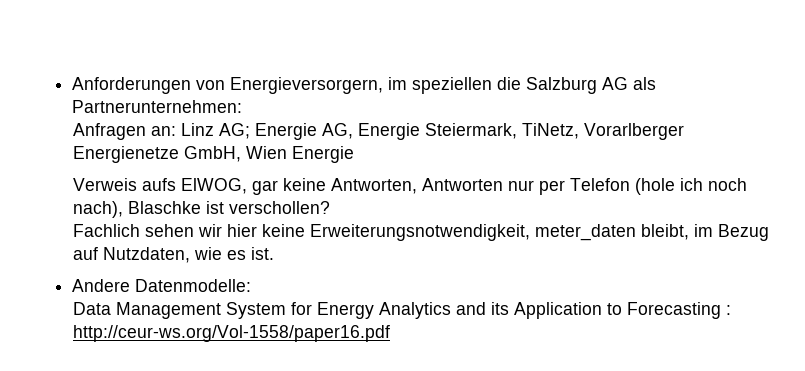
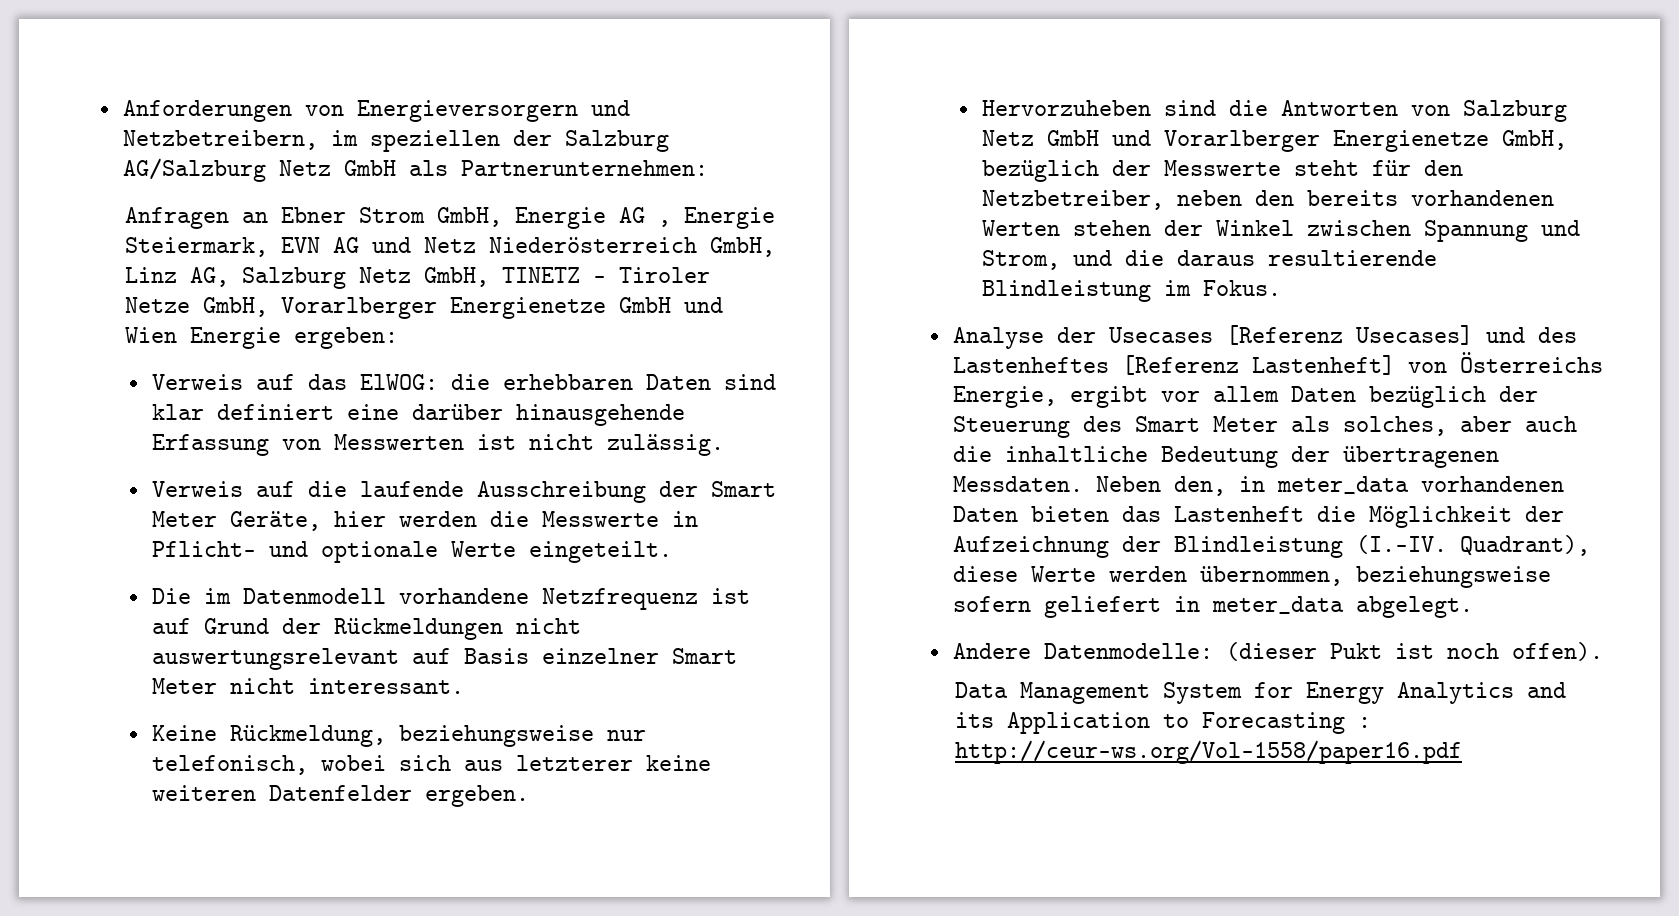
- Anforderungen von Energieversorgern, im speziellen die Salzburg AG als Partnerunternehmen:
- Anfragen an: Linz AG; Energie AG, Energie Steiermark, TiNetz, Vorarlberger Energienetze GmbH, Wien Energie
- Verweis aufs ElWOG, gar keine Antworten, Antworten nur per Telefon (hole ich noch nach), Blaschke ist verschollen?
- Fachlich sehen wir hier keine Erweiterungsnotwendigkeit, meter_daten bleibt, im Bezug auf Nutzdaten, wie es ist.
- Andere Datenmodelle:
+ Anforderungen von Energieversorgern und Netzbetreibern, im speziellen der Salzburg AG/Salzburg Netz GmbH als Partnerunternehmen:
+ Anfragen an Ebner Strom GmbH, Energie AG , Energie Steiermark, EVN AG und Netz Niederösterreich GmbH, Linz AG, Salzburg Netz GmbH, TINETZ – Tiroler Netze GmbH, Vorarlberger Energienetze GmbH und Wien Energie ergeben:
+ Verweis auf das ElWOG: die erhebbaren Daten sind klar definiert eine darüber hinausgehende Erfassung von Messwerten ist nicht zulässig.
+ Verweis auf die laufende Ausschreibung der Smart Meter Geräte, hier werden die Messwerte in Pflicht- und optionale Werte eingeteilt.
+ Die im Datenmodell vorhandene Netzfrequenz ist auf Grund der Rückmeldungen nicht auswertungsrelevant auf Basis einzelner Smart Meter nicht interessant.
+ Keine Rückmeldung, beziehungsweise nur telefonisch, wobei sich aus letzterer keine weiteren Datenfelder ergeben.
+ Hervorzuheben sind die Antworten von Salzburg Netz GmbH und Vorarlberger Energienetze GmbH, bezüglich der Messwerte steht für den Netzbetreiber, neben den bereits vorhandenen Werten stehen der Winkel zwischen Spannung und Strom, und die daraus resultierende Blindleistung im Fokus.
+ Analyse der Usecases [Referenz Usecases] und des Lastenheftes [Referenz Lastenheft] von Österreichs Energie, ergibt vor allem Daten bezüglich der Steuerung des Smart Meter als solches, aber auch die inhaltliche Bedeutung der übertragenen Messdaten. Neben den, in meter_data vorhandenen Daten bieten das Lastenheft die Möglichkeit der Aufzeichnung der Blindleistung (I.-IV. Quadrant), diese Werte werden übernommen, beziehungsweise sofern geliefert in meter_data abgelegt.
+ Andere Datenmodelle: (dieser Pukt ist noch offen).

